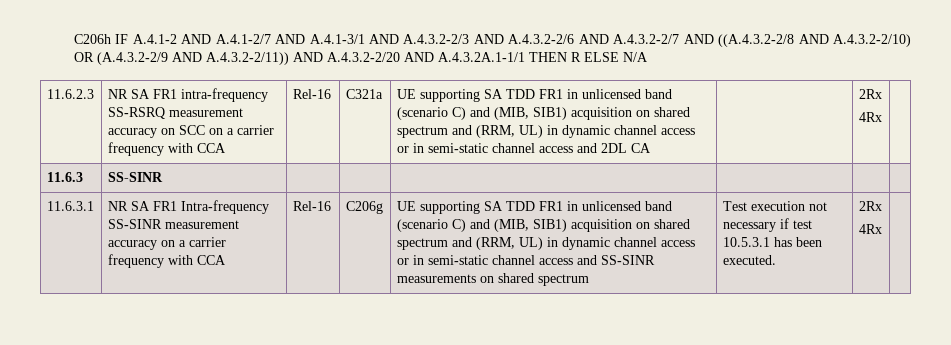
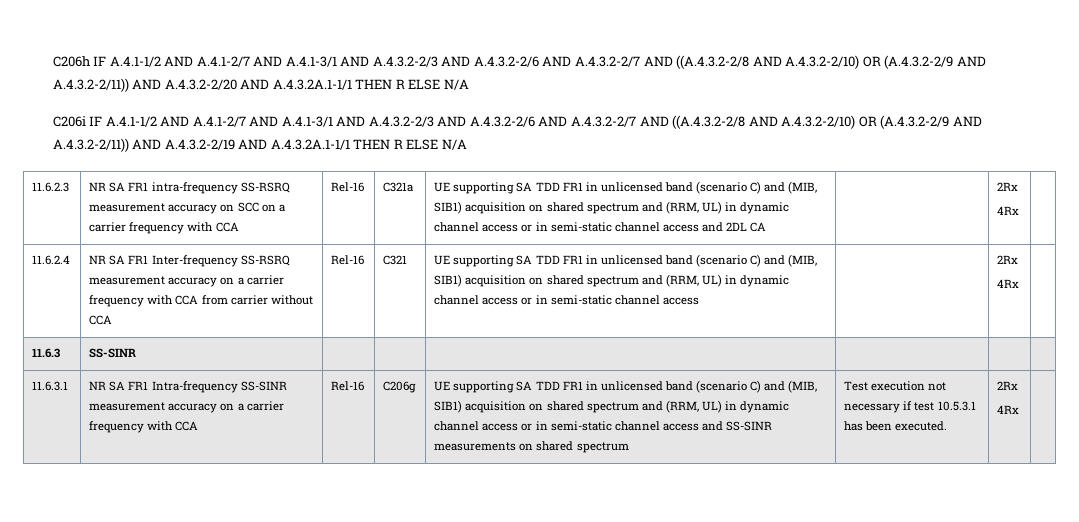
- C206h IF A.4.1-2 AND A.4.1-2/7 AND A.4.1-3/1 AND A.4.3.2-2/3 AND A.4.3.2-2/6 AND A.4.3.2-2/7 AND ((A.4.3.2-2/8 AND A.4.3.2-2/10) OR (A.4.3.2-2/9 AND A.4.3.2-2/11)) AND A.4.3.2-2/20 AND A.4.3.2A.1-1/1 THEN R ELSE N/A
+ C206h IF A.4.1-1/2 AND A.4.1-2/7 AND A.4.1-3/1 AND A.4.3.2-2/3 AND A.4.3.2-2/6 AND A.4.3.2-2/7 AND ((A.4.3.2-2/8 AND A.4.3.2-2/10) OR (A.4.3.2-2/9 AND A.4.3.2-2/11)) AND A.4.3.2-2/20 AND A.4.3.2A.1-1/1 THEN R ELSE N/A
+ C206i IF A.4.1-1/2 AND A.4.1-2/7 AND A.4.1-3/1 AND A.4.3.2-2/3 AND A.4.3.2-2/6 AND A.4.3.2-2/7 AND ((A.4.3.2-2/8 AND A.4.3.2-2/10) OR (A.4.3.2-2/9 AND A.4.3.2-2/11)) AND A.4.3.2-2/19 AND A.4.3.2A.1-1/1 THEN R ELSE N/A
+ 11.6.2.4 | NR SA FR1 Inter-frequency SS-RSRQ measurement accuracy on a carrier frequency with CCA from carrier without CCA | Rel-16 | C321 | UE supporting SA TDD FR1 in unlicensed band (scenario C) and (MIB, SIB1) acquisition on shared spectrum and (RRM, UL) in dynamic channel access or in semi-static channel access | | 2Rx
+ 4Rx

